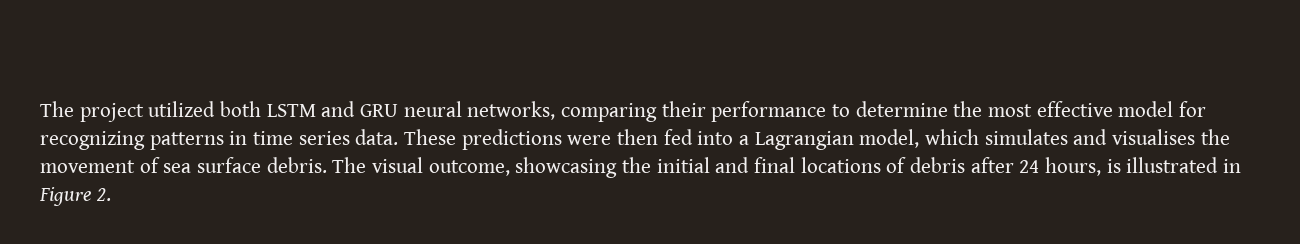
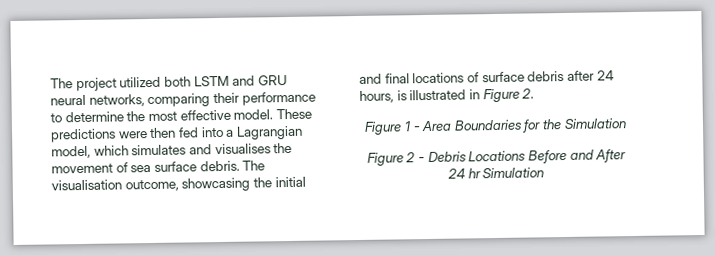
- The project utilized both LSTM and GRU neural networks, comparing their performance to determine the most effective model for recognizing patterns in time series data.
+ The project utilized both LSTM and GRU neural networks, comparing their performance to determine the most effective model.
- The visual outcome, showcasing the initial and final locations of debris after 24 hours, is illustrated in Figure 2.
+ The visualisation outcome, showcasing the initial and final locations of surface debris after 24 hours, is illustrated in Figure 2.
+ Figure 1 - Area Boundaries for the Simulation
+ Figure 2 - Debris Locations Before and After 24 hr Simulation

